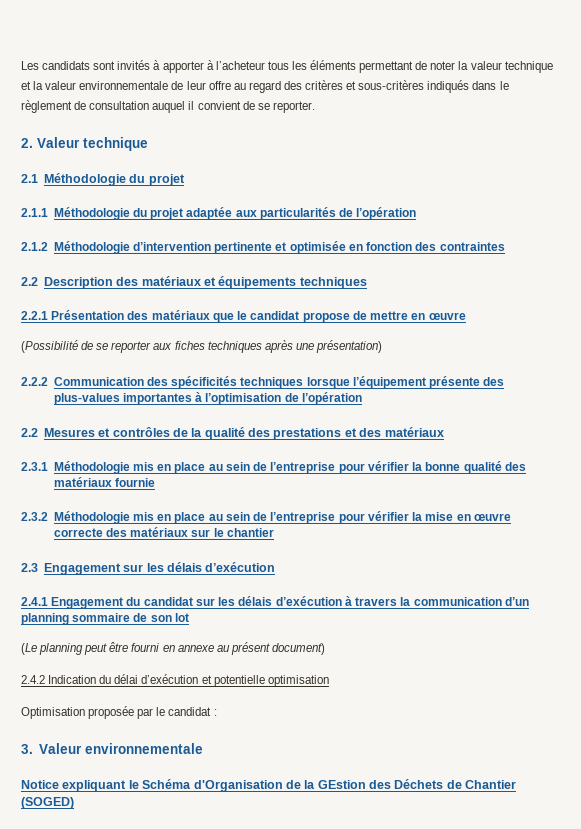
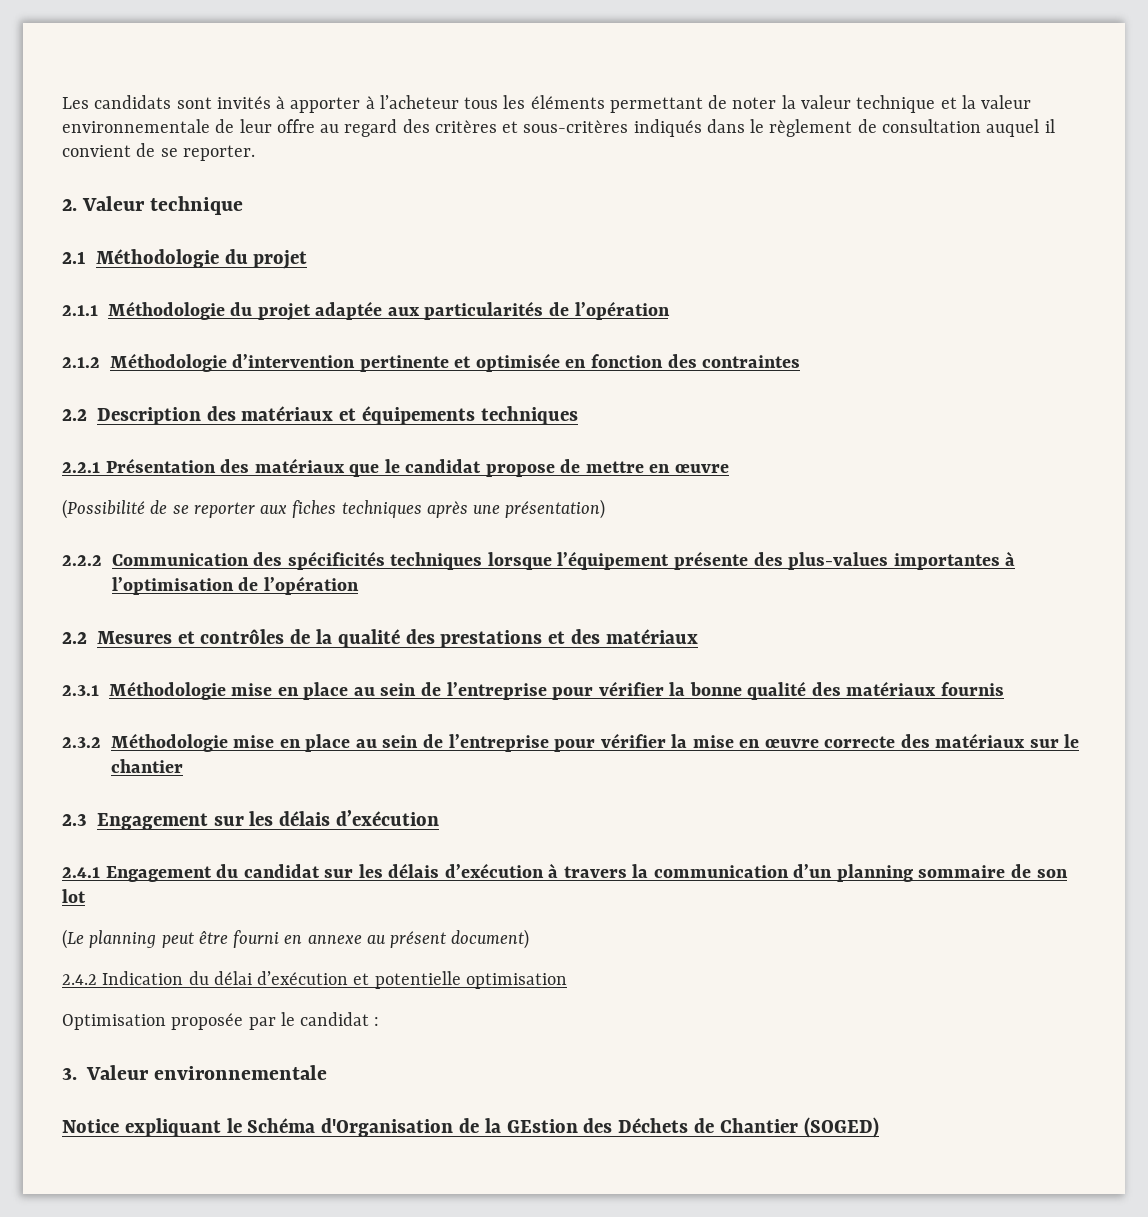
- 2.3.1 Méthodologie mis en place au sein de l’entreprise pour vérifier la bonne qualité des matériaux fournie
+ 2.3.1 Méthodologie mise en place au sein de l’entreprise pour vérifier la bonne qualité des matériaux fournis
- 2.3.2 Méthodologie mis en place au sein de l’entreprise pour vérifier la mise en œuvre correcte des matériaux sur le chantier
+ 2.3.2 Méthodologie mise en place au sein de l’entreprise pour vérifier la mise en œuvre correcte des matériaux sur le chantier

